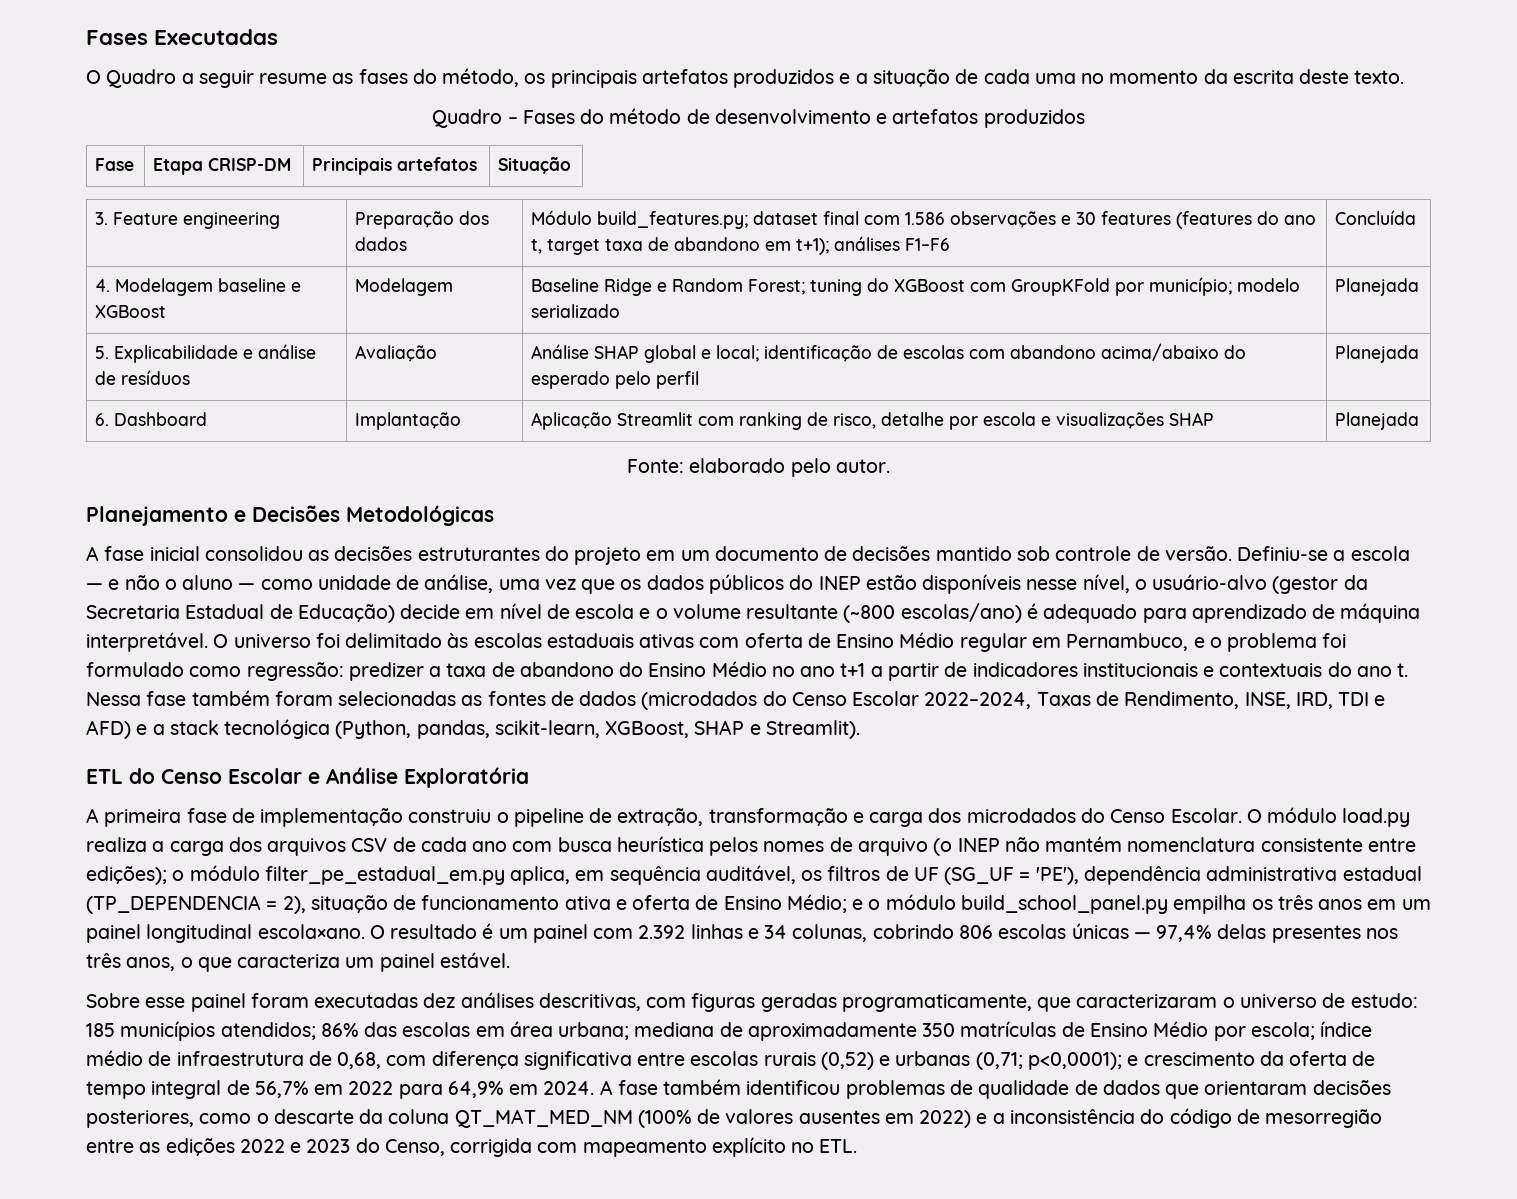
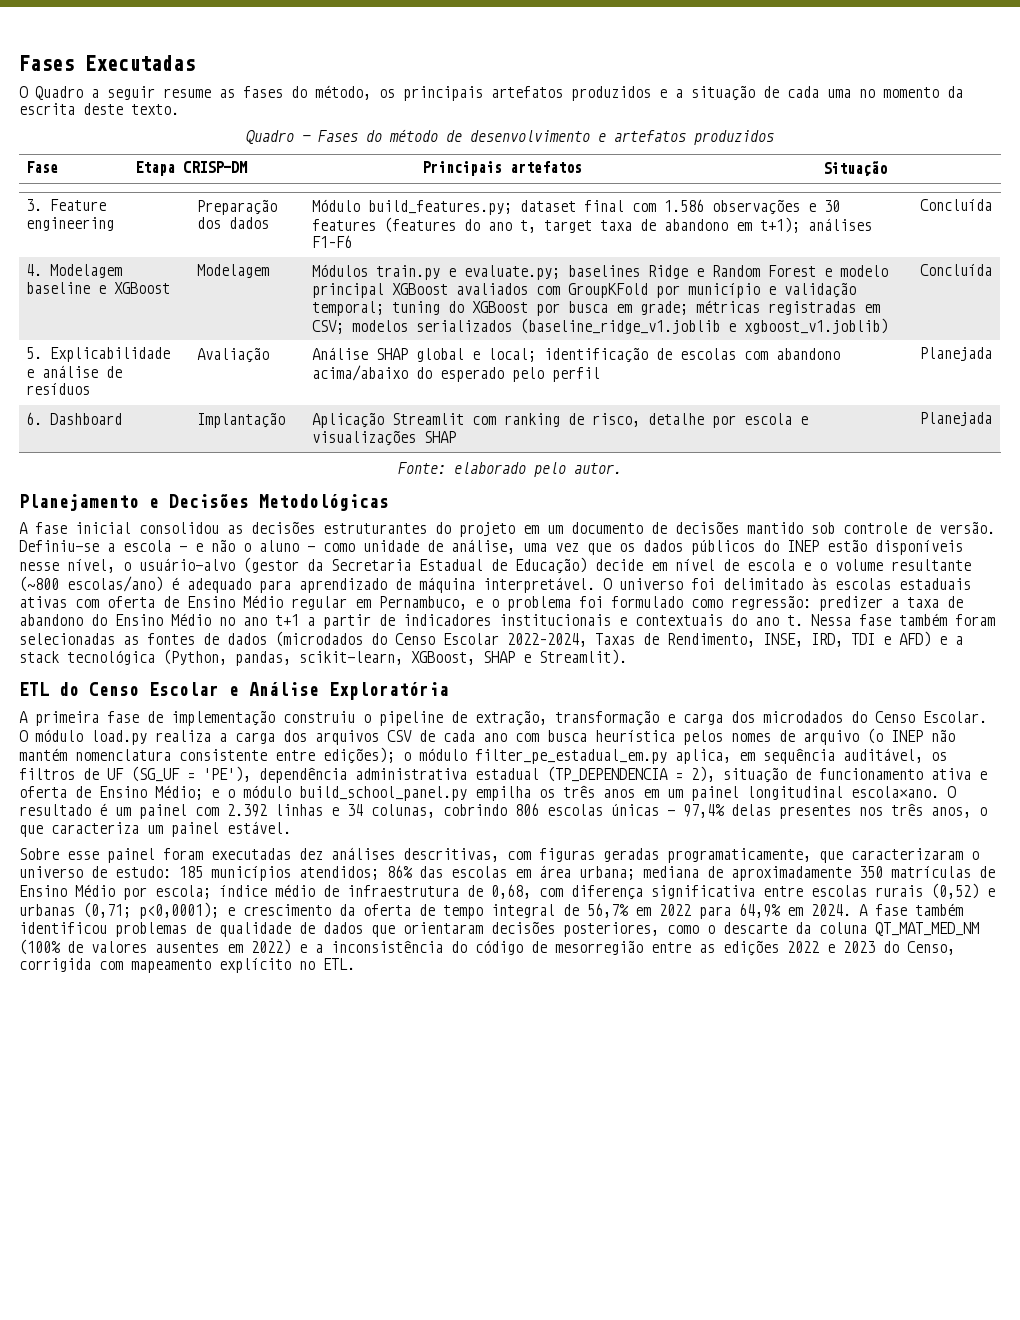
- Baseline Ridge e Random Forest; tuning do XGBoost com GroupKFold por município; modelo serializado | Planejada
+ Módulos train.py e evaluate.py; baselines Ridge e Random Forest e modelo principal XGBoost avaliados com GroupKFold por município e validação temporal; tuning do XGBoost por busca em grade; métricas registradas em CSV; modelos serializados (baseline_ridge_v1.joblib e xgboost_v1.joblib) | Concluída

